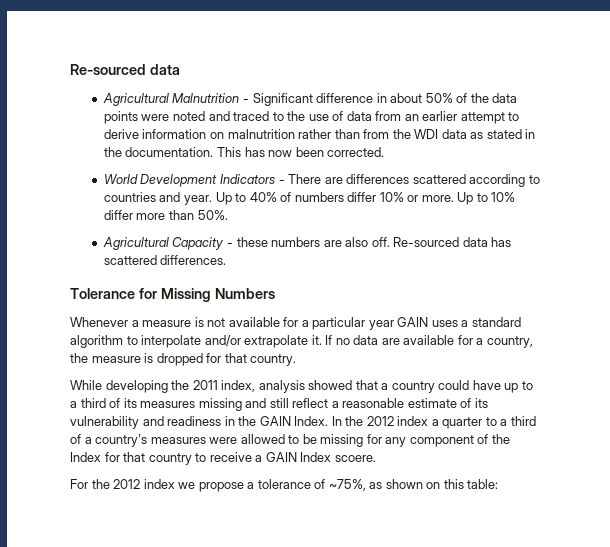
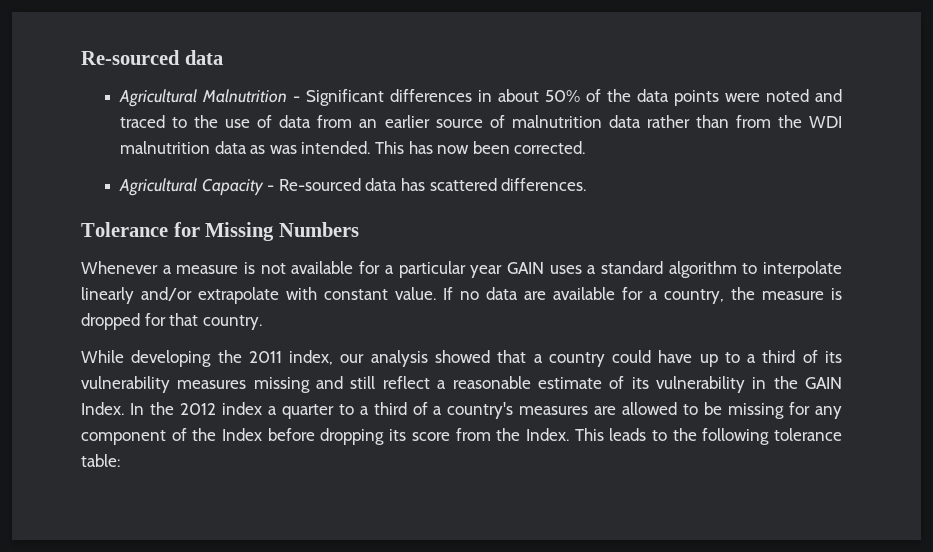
- Agricultural Malnutrition - Significant difference in about 50% of the data points were noted and traced to the use of data from an earlier attempt to derive information on malnutrition rather than from the WDI data as stated in the documentation.
+ Agricultural Malnutrition - Significant differences in about 50% of the data points were noted and traced to the use of data from an earlier source of malnutrition data rather than from the WDI malnutrition data as was intended.
- World Development Indicators - There are differences scattered according to countries and year. Up to 40% of numbers differ 10% or more. Up to 10% differ more than 50%.
- Agricultural Capacity - these numbers are also off. Re-sourced data has scattered differences.
+ Agricultural Capacity - Re-sourced data has scattered differences.
- Whenever a measure is not available for a particular year GAIN uses a standard algorithm to interpolate and/or extrapolate it.
+ Whenever a measure is not available for a particular year GAIN uses a standard algorithm to interpolate linearly and/or extrapolate with constant value.
- While developing the 2011 index, analysis showed that a country could have up to a third of its measures missing and still reflect a reasonable estimate of its vulnerability and readiness in the GAIN Index.
+ While developing the 2011 index, our analysis showed that a country could have up to a third of its vulnerability measures missing and still reflect a reasonable estimate of its vulnerability in the GAIN Index.
- In the 2012 index a quarter to a third of a country's measures were allowed to be missing for any component of the Index for that country to receive a GAIN Index scoere.
- For the 2012 index we propose a tolerance of ~75%, as shown on this table:
+ In the 2012 index a quarter to a third of a country's measures are allowed to be missing for any component of the Index before dropping its score from the Index. This leads to the following tolerance table:

